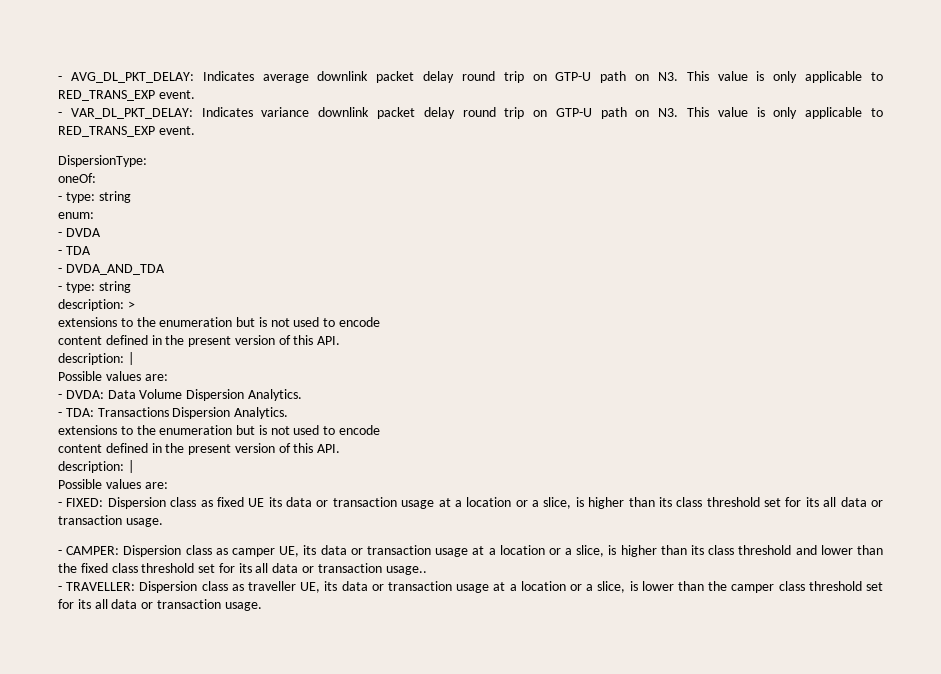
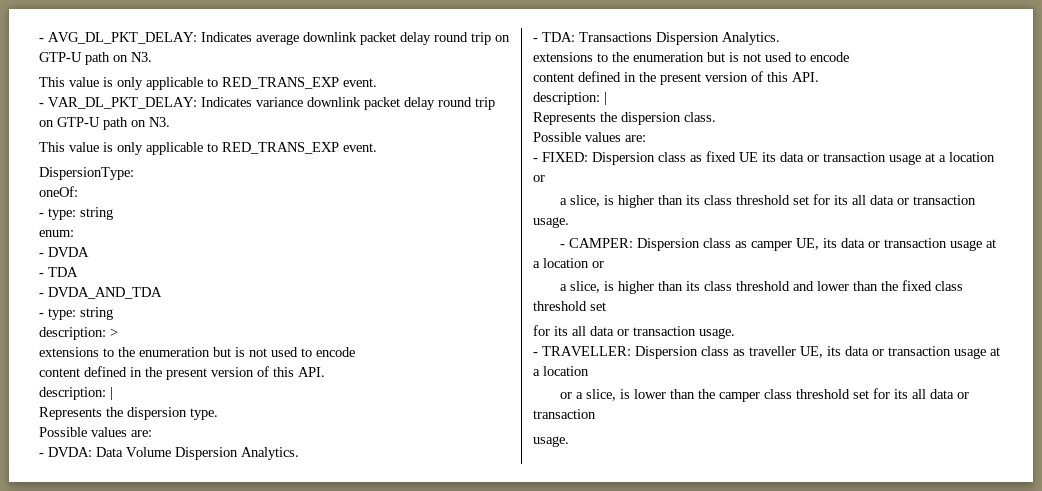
- - AVG_DL_PKT_DELAY: Indicates average downlink packet delay round trip on GTP-U path on N3. This value is only applicable to RED_TRANS_EXP event.
+ - AVG_DL_PKT_DELAY: Indicates average downlink packet delay round trip on GTP-U path on N3.
+ This value is only applicable to RED_TRANS_EXP event.
- - VAR_DL_PKT_DELAY: Indicates variance downlink packet delay round trip on GTP-U path on N3. This value is only applicable to RED_TRANS_EXP event.
+ - VAR_DL_PKT_DELAY: Indicates variance downlink packet delay round trip on GTP-U path on N3.
+ This value is only applicable to RED_TRANS_EXP event.
+ Represents the dispersion type.
+ Represents the dispersion class.
- - FIXED: Dispersion class as fixed UE its data or transaction usage at a location or a slice, is higher than its class threshold set for its all data or transaction usage.
+ - FIXED: Dispersion class as fixed UE its data or transaction usage at a location or
+ a slice, is higher than its class threshold set for its all data or transaction usage.
- - CAMPER: Dispersion class as camper UE, its data or transaction usage at a location or a slice, is higher than its class threshold and lower than the fixed class threshold set for its all data or transaction usage..
+ - CAMPER: Dispersion class as camper UE, its data or transaction usage at a location or
+ a slice, is higher than its class threshold and lower than the fixed class threshold set
+ for its all data or transaction usage.
- - TRAVELLER: Dispersion class as traveller UE, its data or transaction usage at a location or a slice, is lower than the camper class threshold set for its all data or transaction usage.
+ - TRAVELLER: Dispersion class as traveller UE, its data or transaction usage at a location
+ or a slice, is lower than the camper class threshold set for its all data or transaction
+ usage.

